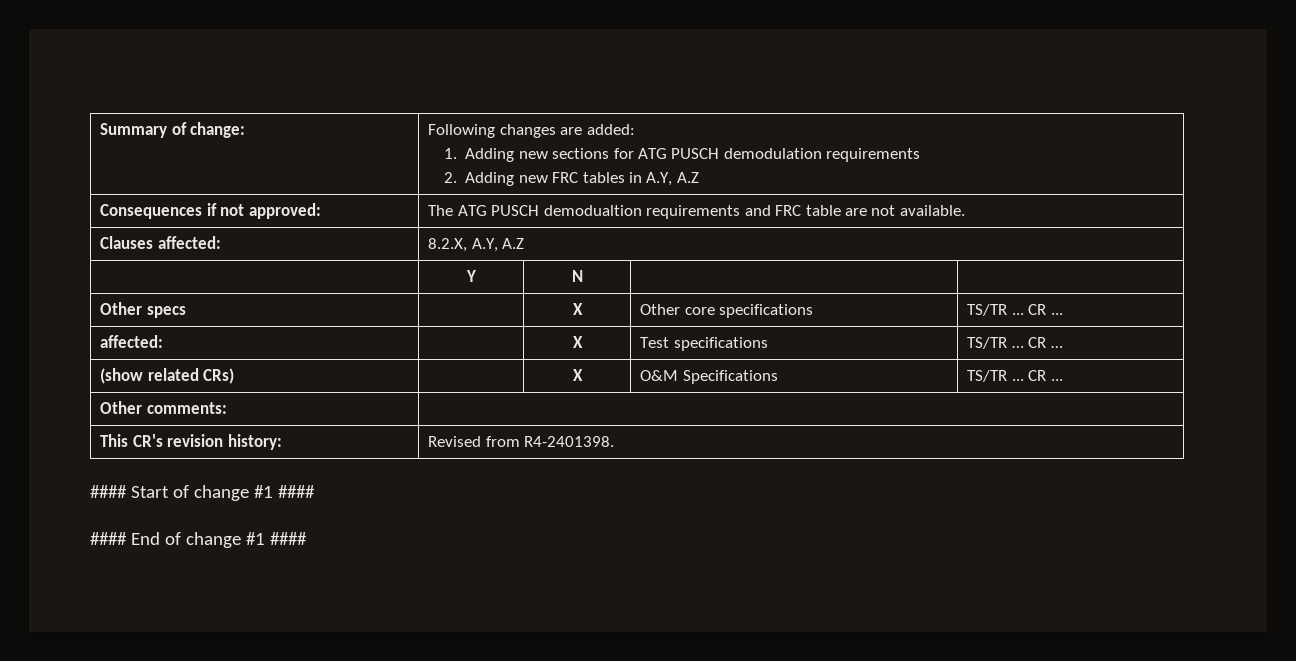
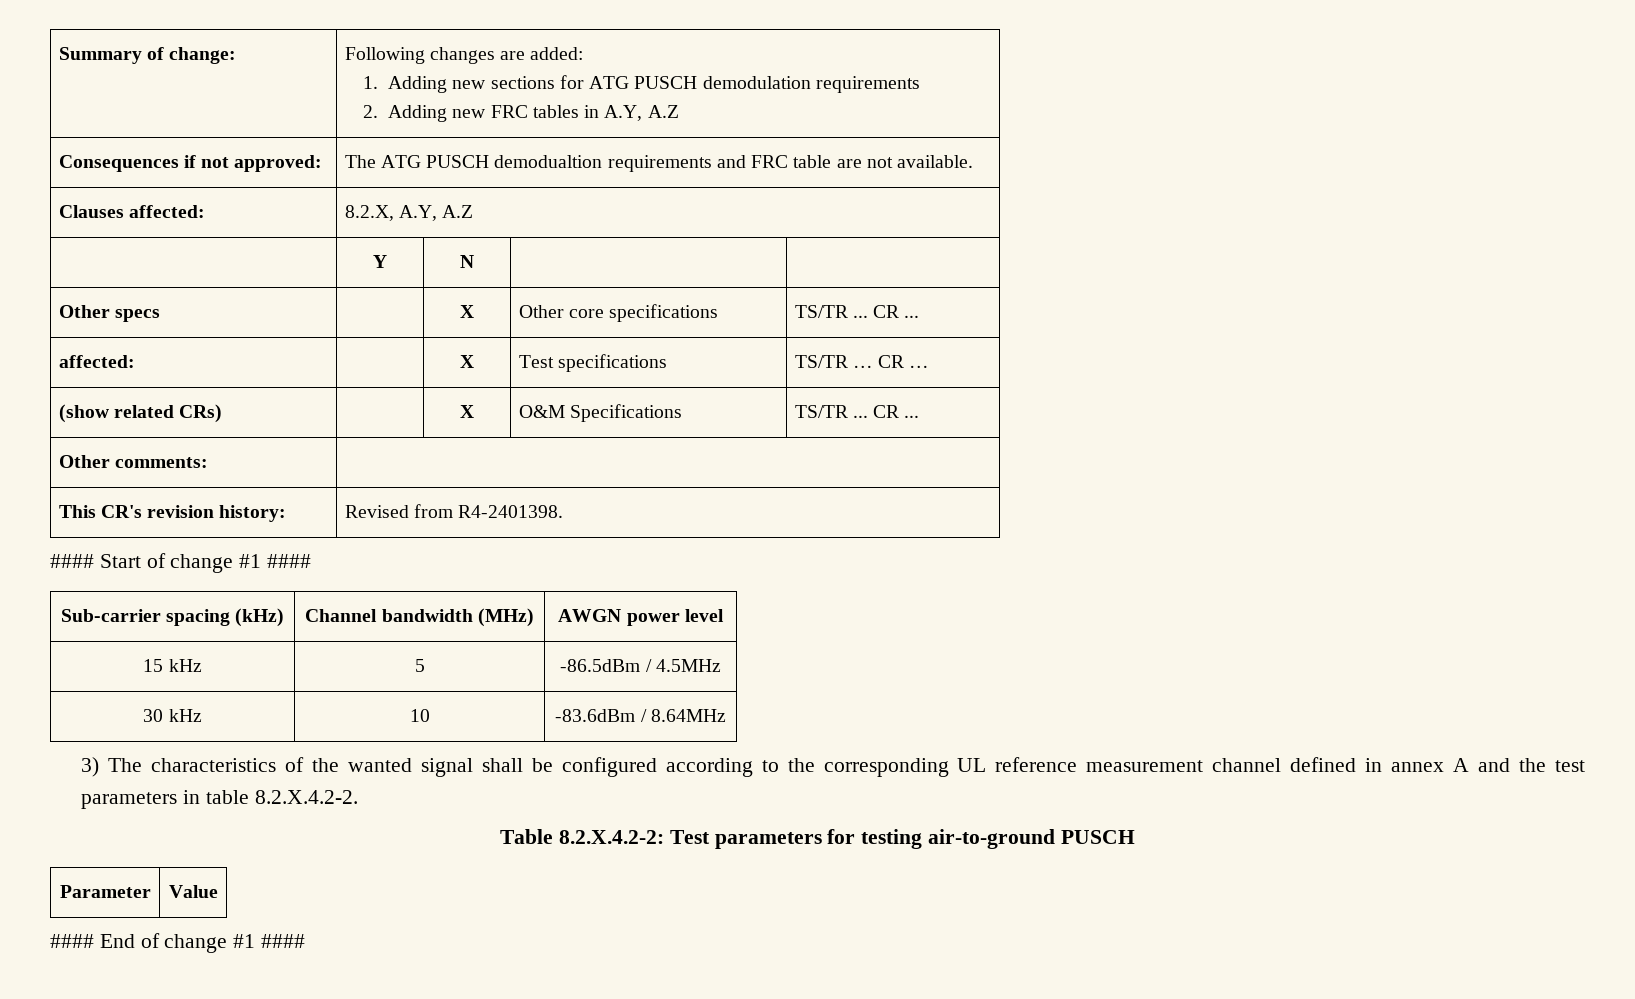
+ Sub-carrier spacing (kHz) | Channel bandwidth (MHz) | AWGN power level
+ 15 kHz | 5 | -86.5dBm / 4.5MHz
+ 30 kHz | 10 | -83.6dBm / 8.64MHz
+ 3) The characteristics of the wanted signal shall be configured according to the corresponding UL reference measurement channel defined in annex A and the test parameters in table 8.2.X.4.2-2.
+ Table 8.2.X.4.2-2: Test parameters for testing air-to-ground PUSCH
+ Parameter | Value

